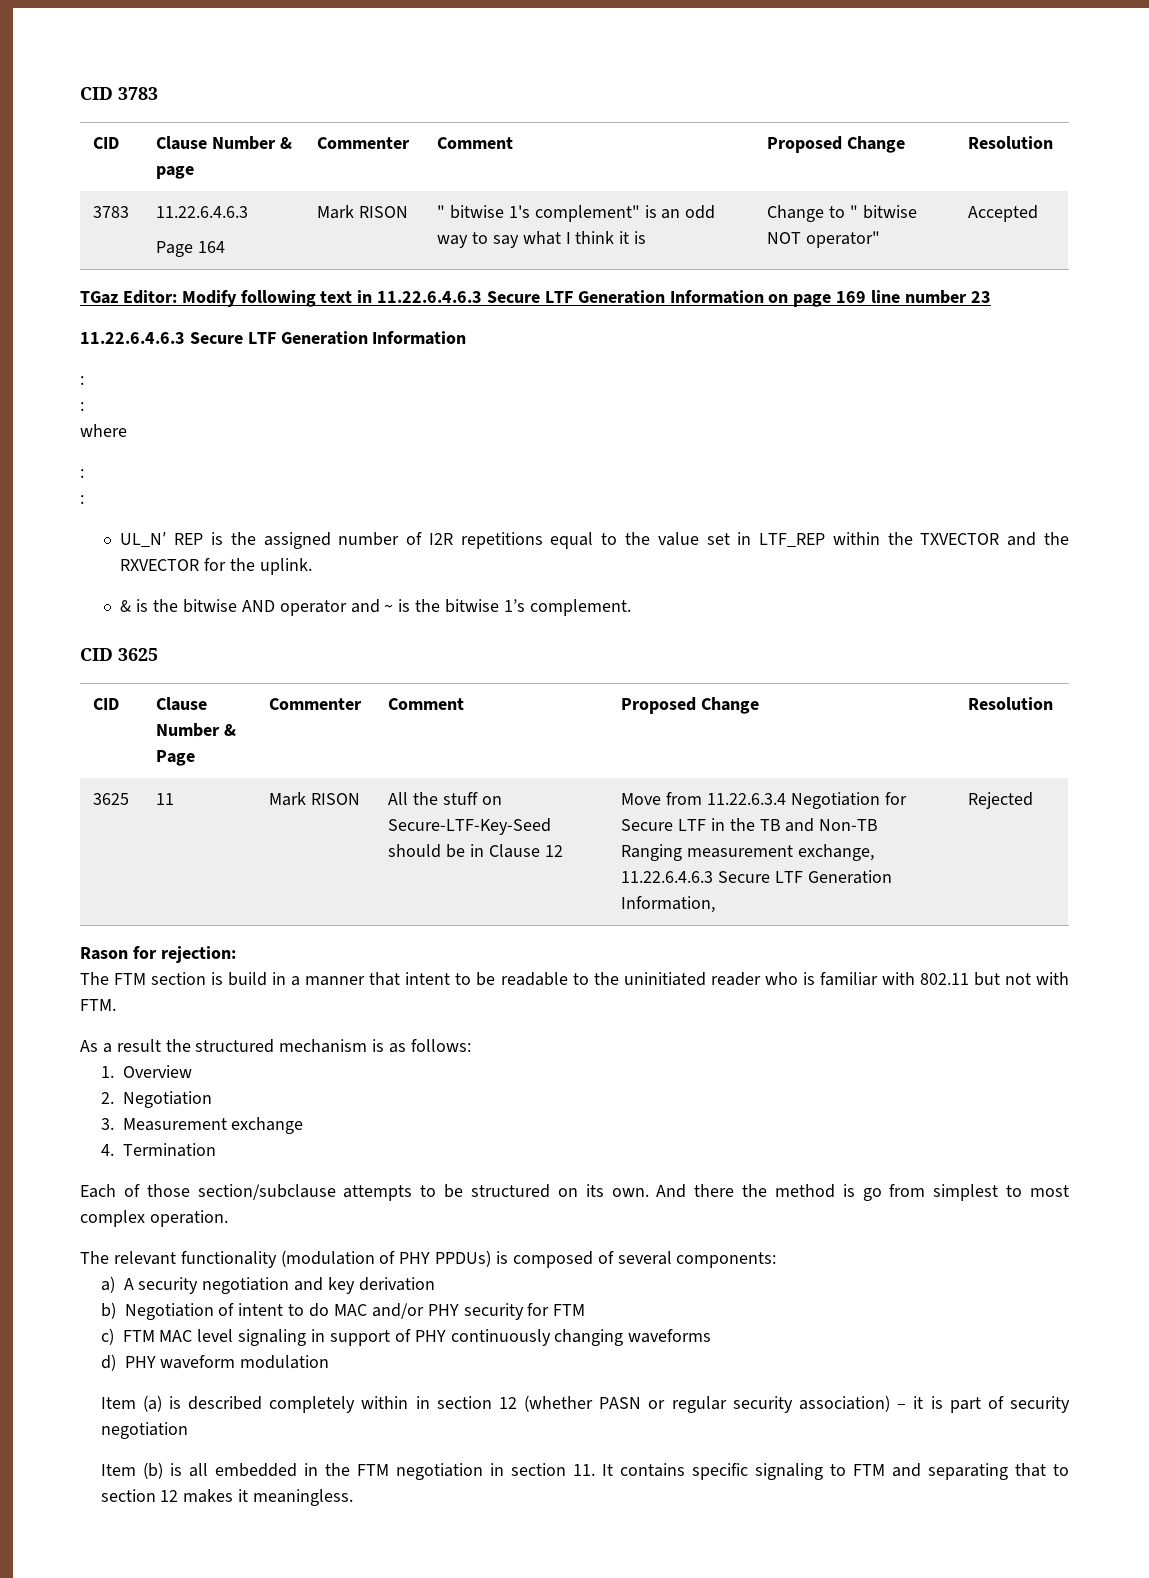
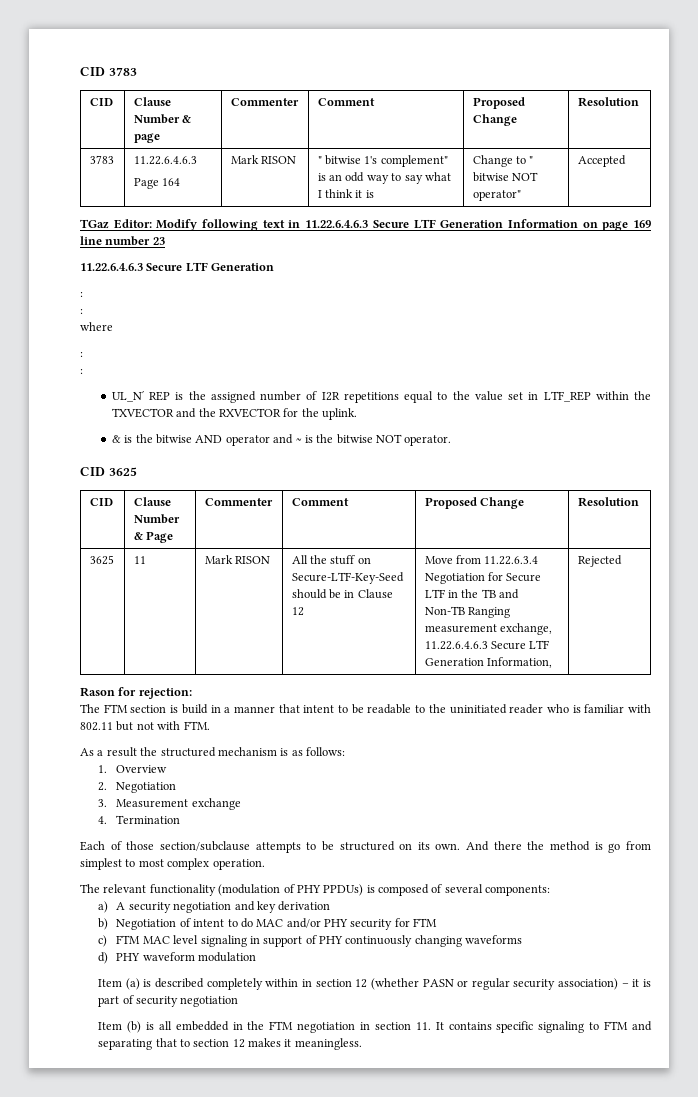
  TGaz Editor: Modify following text in 11.22.6.4.6.3 Secure LTF Generation Information on page 169 line number 23
- 11.22.6.4.6.3 Secure LTF Generation Information
+ 11.22.6.4.6.3 Secure LTF Generation
- & is the bitwise AND operator and ~ is the bitwise 1’s complement.
+ & is the bitwise AND operator and ~ is the bitwise NOT operator.

